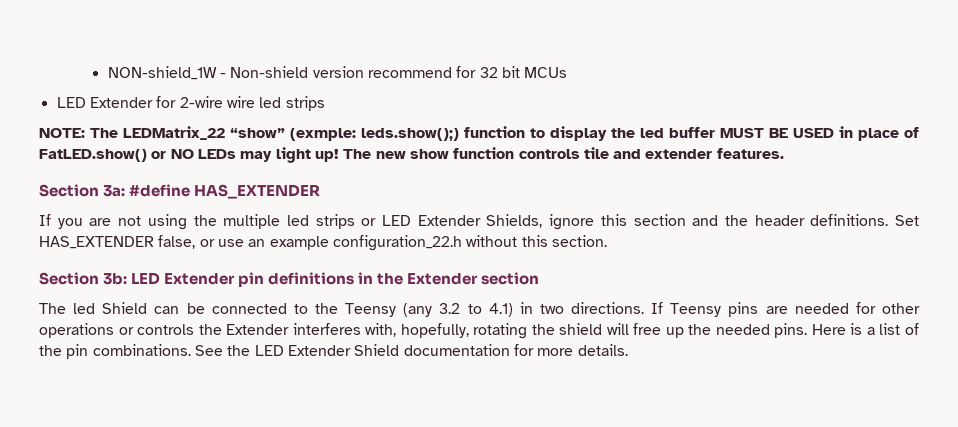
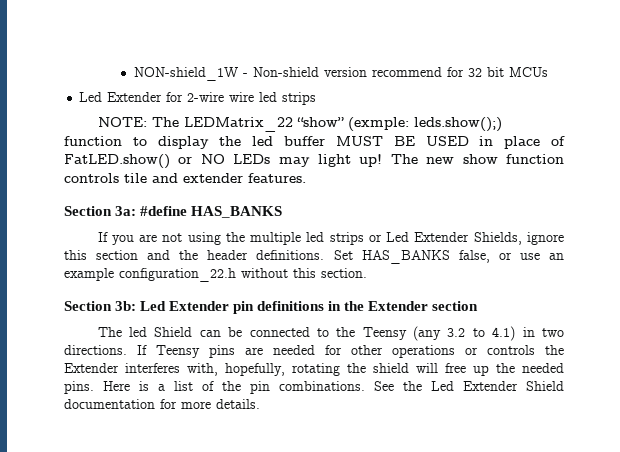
- LED Extender for 2-wire wire led strips
+ Led Extender for 2-wire wire led strips
- Section 3a: #define HAS_EXTENDER
+ Section 3a: #define HAS_BANKS
- If you are not using the multiple led strips or LED Extender Shields, ignore this section and the header definitions.
+ If you are not using the multiple led strips or Led Extender Shields, ignore this section and the header definitions.
- Set HAS_EXTENDER false, or use an example configuration_22.h without this section.
+ Set HAS_BANKS false, or use an example configuration_22.h without this section.
- Section 3b: LED Extender pin definitions in the Extender section
+ Section 3b: Led Extender pin definitions in the Extender section
- See the LED Extender Shield documentation for more details.
+ See the Led Extender Shield documentation for more details.

